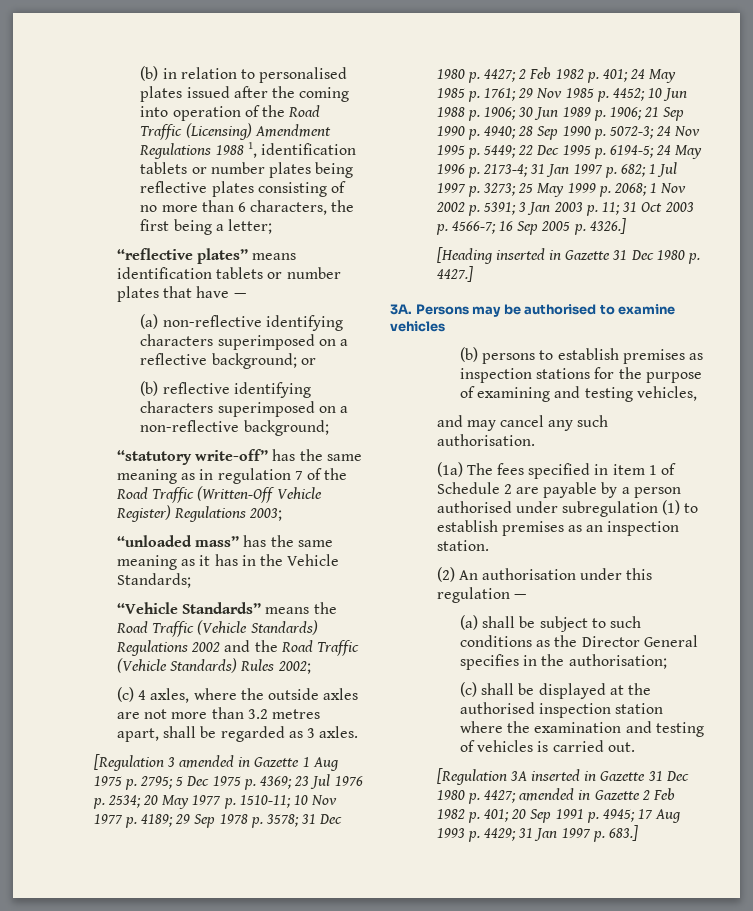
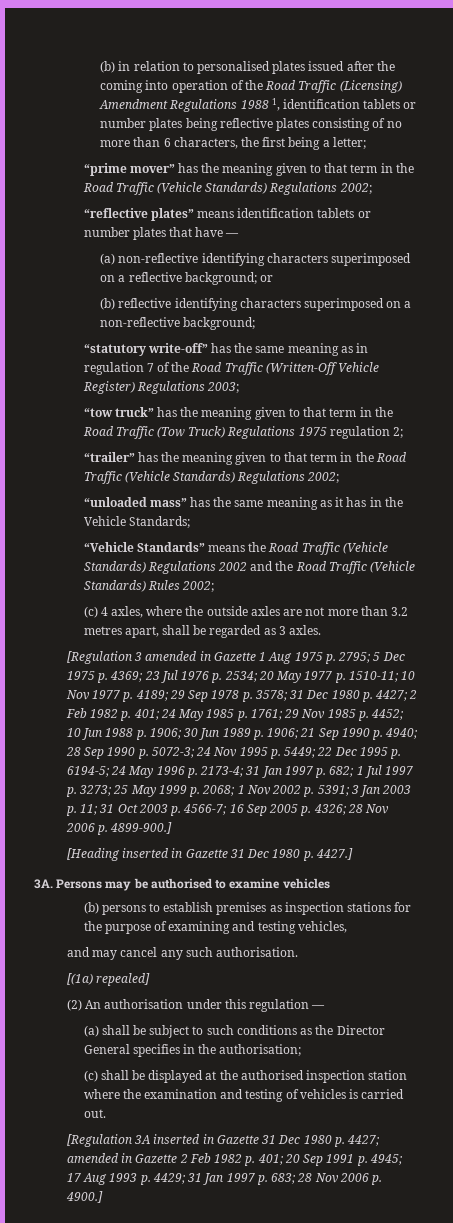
+ “prime mover” has the meaning given to that term in the Road Traffic (Vehicle Standards) Regulations 2002;
+ “tow truck” has the meaning given to that term in the Road Traffic (Tow Truck) Regulations 1975 regulation 2;
+ “trailer” has the meaning given to that term in the Road Traffic (Vehicle Standards) Regulations 2002;
- 16 Sep 2005 p. 4326.]
+ 16 Sep 2005 p. 4326; 28 Nov 2006 p. 4899-900.]
- (1a) The fees specified in item 1 of Schedule 2 are payable by a person authorised under subregulation (1) to establish premises as an inspection station.
+ [(1a) repealed]
- [Regulation 3A inserted in Gazette 31 Dec 1980 p. 4427; amended in Gazette 2 Feb 1982 p. 401; 20 Sep 1991 p. 4945; 17 Aug 1993 p. 4429; 31 Jan 1997 p. 683.]
+ [Regulation 3A inserted in Gazette 31 Dec 1980 p. 4427; amended in Gazette 2 Feb 1982 p. 401; 20 Sep 1991 p. 4945; 17 Aug 1993 p. 4429; 31 Jan 1997 p. 683; 28 Nov 2006 p. 4900.]

